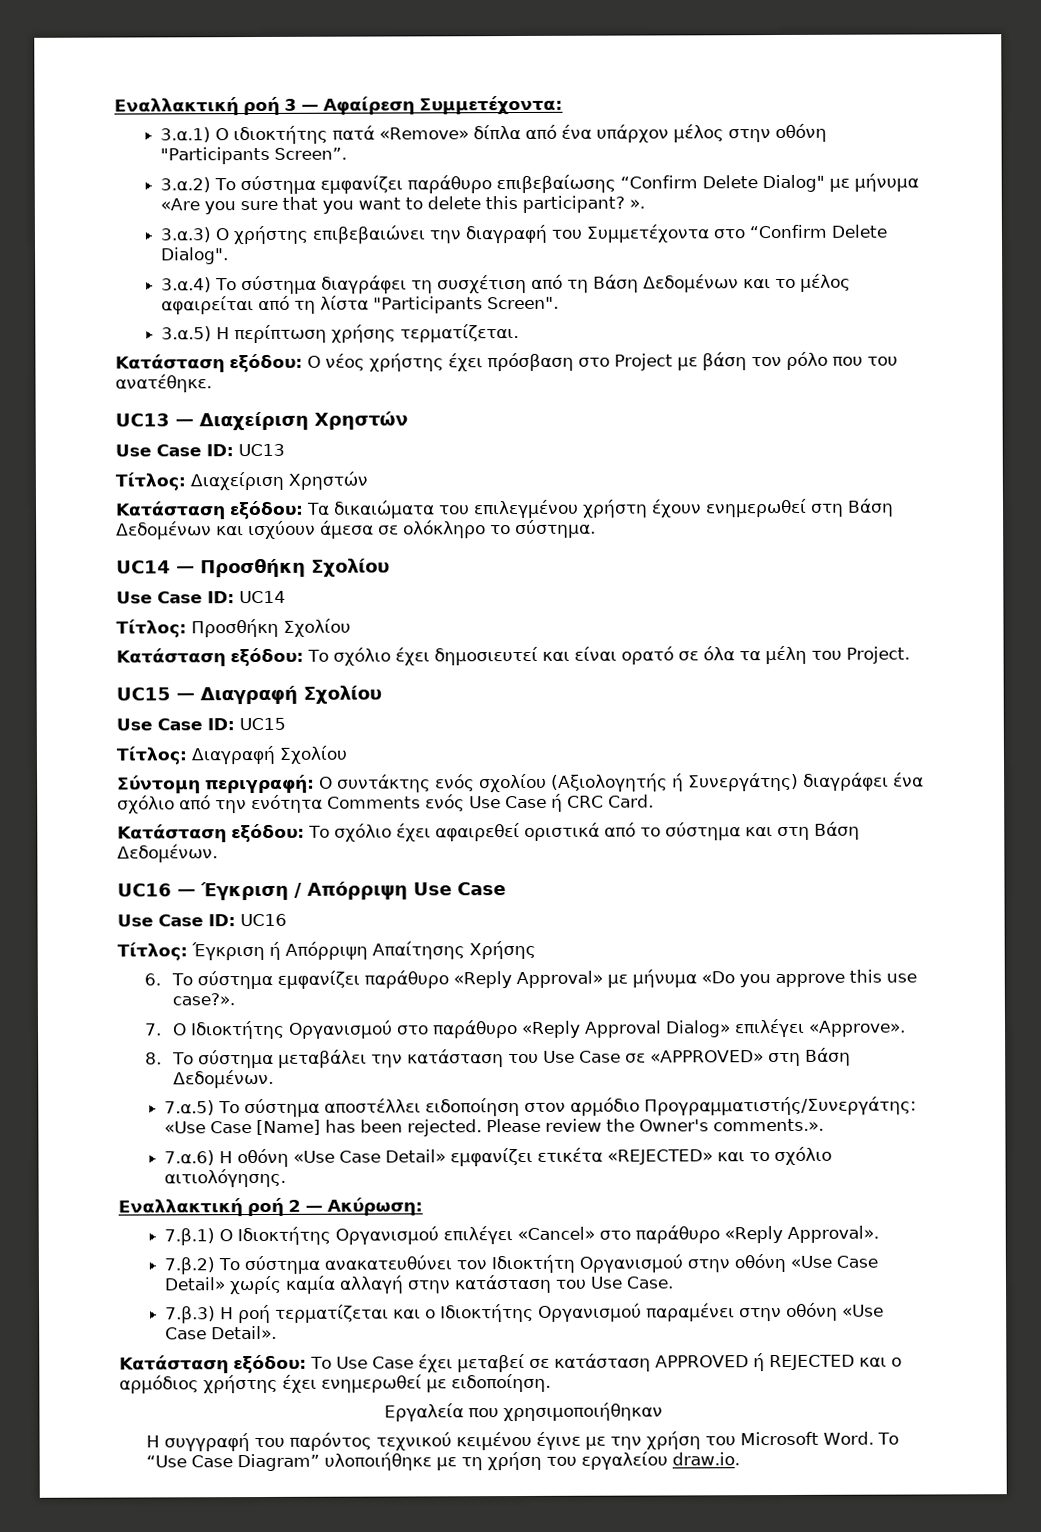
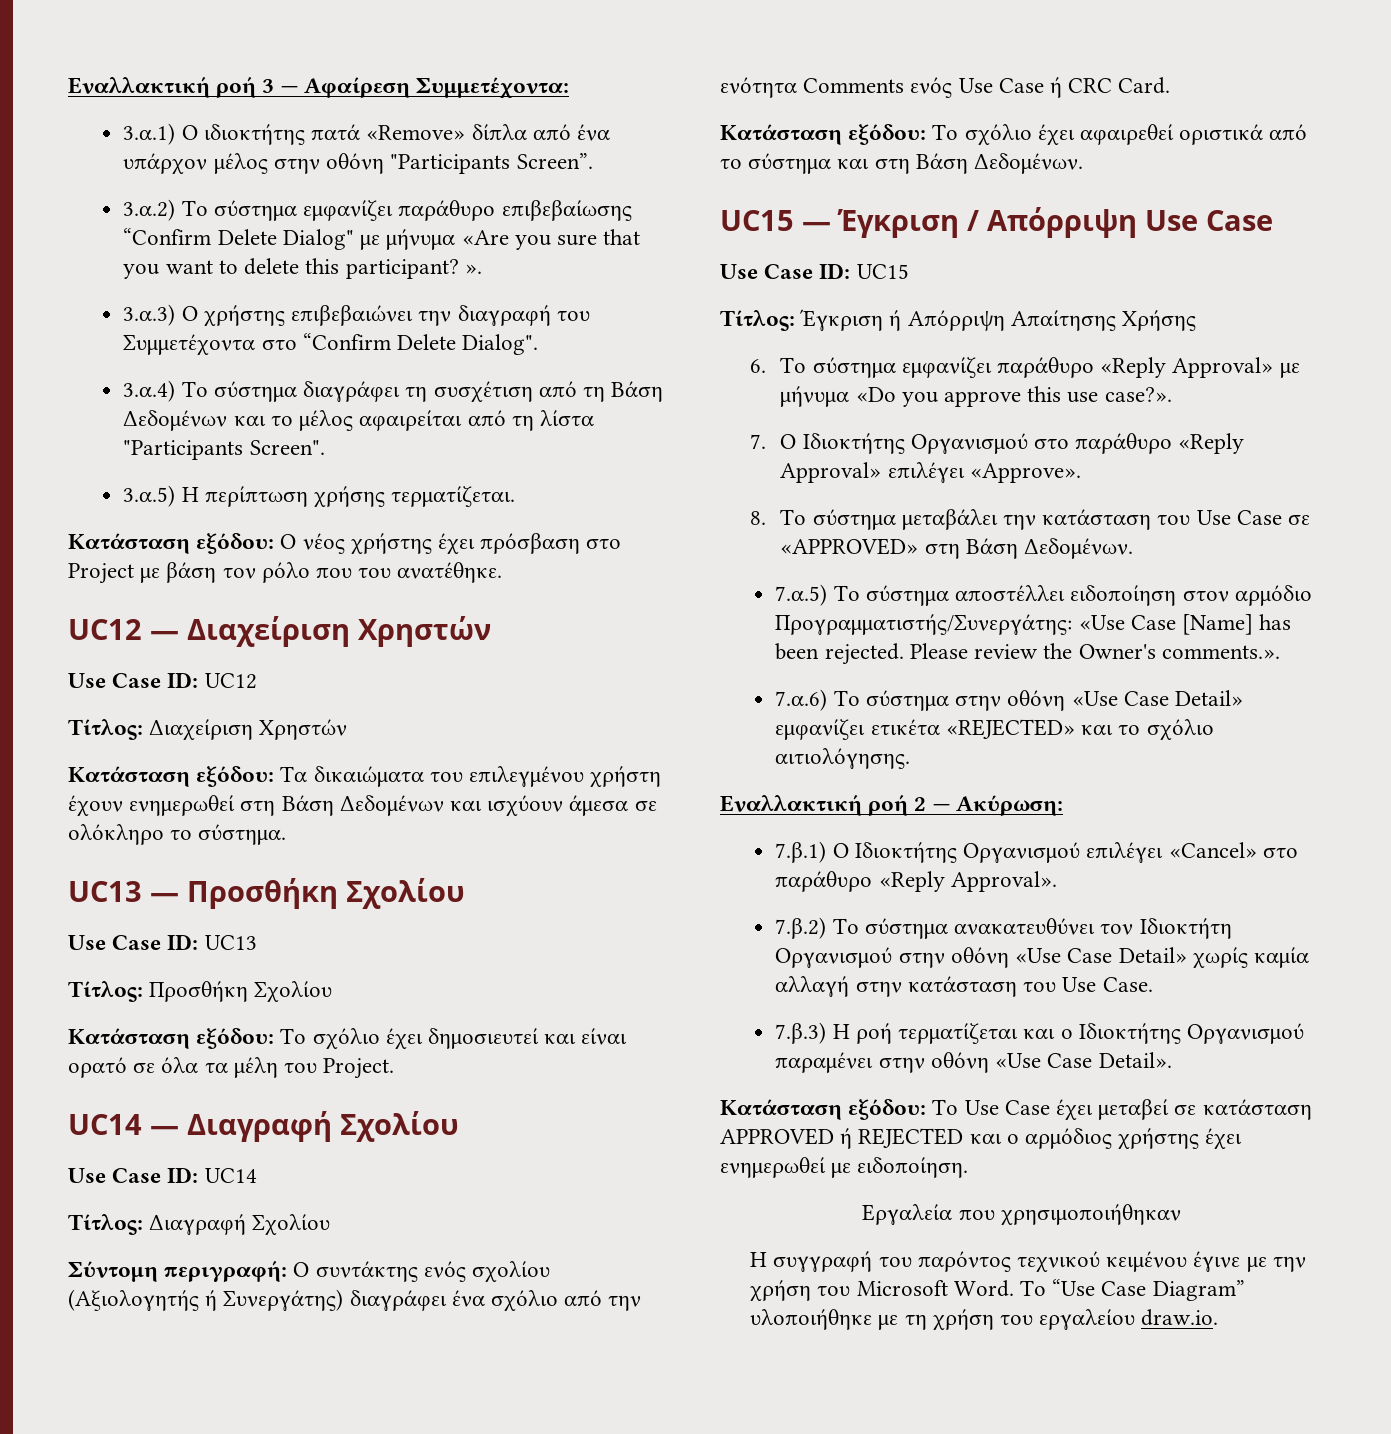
- UC13 — Διαχείριση Χρηστών
+ UC12 — Διαχείριση Χρηστών
- Use Case ID: UC13
+ Use Case ID: UC12
- UC14 — Προσθήκη Σχολίου
+ UC13 — Προσθήκη Σχολίου
- Use Case ID: UC14
+ Use Case ID: UC13
- UC15 — Διαγραφή Σχολίου
+ UC14 — Διαγραφή Σχολίου
- Use Case ID: UC15
+ Use Case ID: UC14
- UC16 — Έγκριση / Απόρριψη Use Case
+ UC15 — Έγκριση / Απόρριψη Use Case
- Use Case ID: UC16
+ Use Case ID: UC15
- 7. Ο Ιδιοκτήτης Οργανισμού στο παράθυρο «Reply Approval Dialog» επιλέγει «Approve».
+ 7. Ο Ιδιοκτήτης Οργανισμού στο παράθυρο «Reply Approval» επιλέγει «Approve».
- 7.α.6) Η οθόνη «Use Case Detail» εμφανίζει ετικέτα «REJECTED» και το σχόλιο αιτιολόγησης.
+ 7.α.6) Το σύστημα στην οθόνη «Use Case Detail» εμφανίζει ετικέτα «REJECTED» και το σχόλιο αιτιολόγησης.

